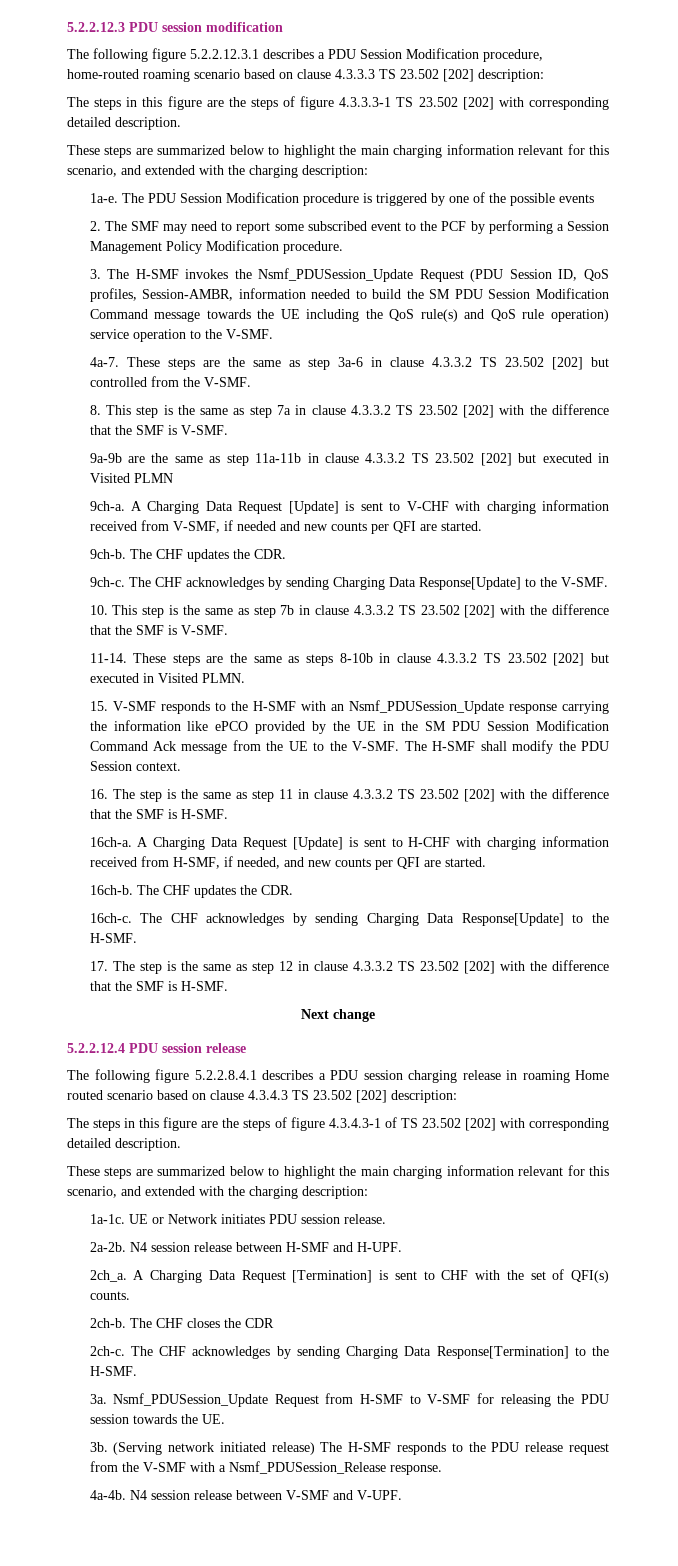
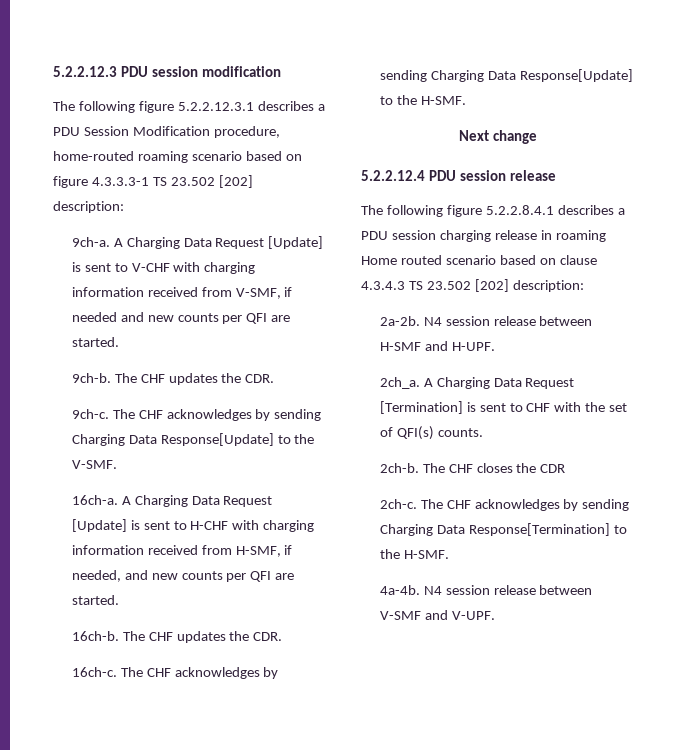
- The following figure 5.2.2.12.3.1 describes a PDU Session Modification procedure, home-routed roaming scenario based on clause 4.3.3.3 TS 23.502 [202] description:
- The steps in this figure are the steps of figure 4.3.3.3-1 TS 23.502 [202] with corresponding detailed description.
- These steps are summarized below to highlight the main charging information relevant for this scenario, and extended with the charging description:
- 1a-e. The PDU Session Modification procedure is triggered by one of the possible events
- 2. The SMF may need to report some subscribed event to the PCF by performing a Session Management Policy Modification procedure.
- 3. The H-SMF invokes the Nsmf_PDUSession_Update Request (PDU Session ID, QoS profiles, Session-AMBR, information needed to build the SM PDU Session Modification Command message towards the UE including the QoS rule(s) and QoS rule operation) service operation to the V-SMF.
- 4a-7. These steps are the same as step 3a-6 in clause 4.3.3.2 TS 23.502 [202] but controlled from the V-SMF.
- 8. This step is the same as step 7a in clause 4.3.3.2 TS 23.502 [202] with the difference that the SMF is V-SMF.
- 9a-9b are the same as step 11a-11b in clause 4.3.3.2 TS 23.502 [202] but executed in Visited PLMN
+ The following figure 5.2.2.12.3.1 describes a PDU Session Modification procedure, home-routed roaming scenario based on figure 4.3.3.3-1 TS 23.502 [202] description:
- 10. This step is the same as step 7b in clause 4.3.3.2 TS 23.502 [202] with the difference that the SMF is V-SMF.
- 11-14. These steps are the same as steps 8-10b in clause 4.3.3.2 TS 23.502 [202] but executed in Visited PLMN.
- 15. V-SMF responds to the H-SMF with an Nsmf_PDUSession_Update response carrying the information like ePCO provided by the UE in the SM PDU Session Modification Command Ack message from the UE to the V-SMF. The H-SMF shall modify the PDU Session context.
- 16. The step is the same as step 11 in clause 4.3.3.2 TS 23.502 [202] with the difference that the SMF is H-SMF.
- 17. The step is the same as step 12 in clause 4.3.3.2 TS 23.502 [202] with the difference that the SMF is H-SMF.
- The steps in this figure are the steps of figure 4.3.4.3-1 of TS 23.502 [202] with corresponding detailed description.
- These steps are summarized below to highlight the main charging information relevant for this scenario, and extended with the charging description:
- 1a-1c. UE or Network initiates PDU session release.
- 3a. Nsmf_PDUSession_Update Request from H-SMF to V-SMF for releasing the PDU session towards the UE.
- 3b. (Serving network initiated release) The H-SMF responds to the PDU release request from the V-SMF with a Nsmf_PDUSession_Release response.

